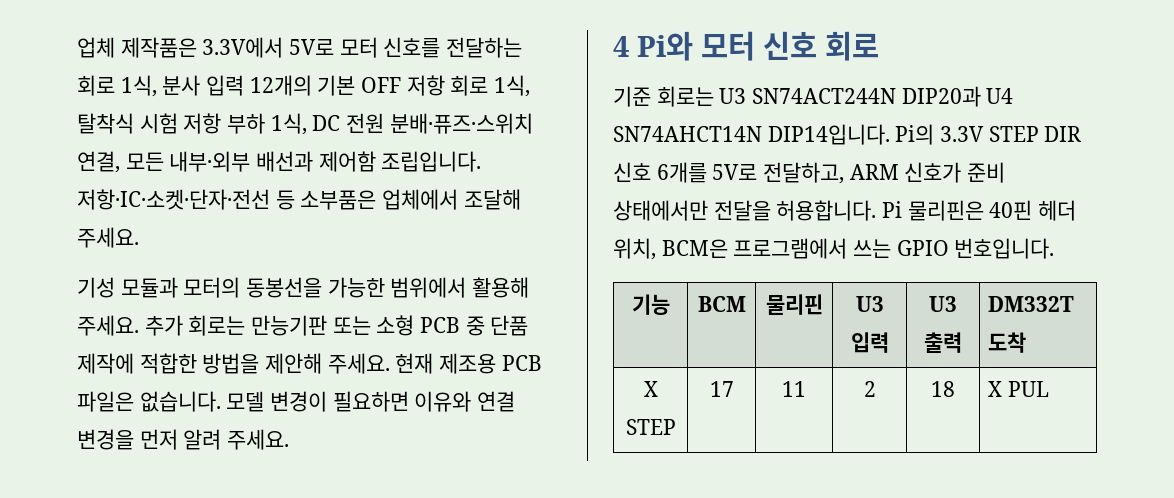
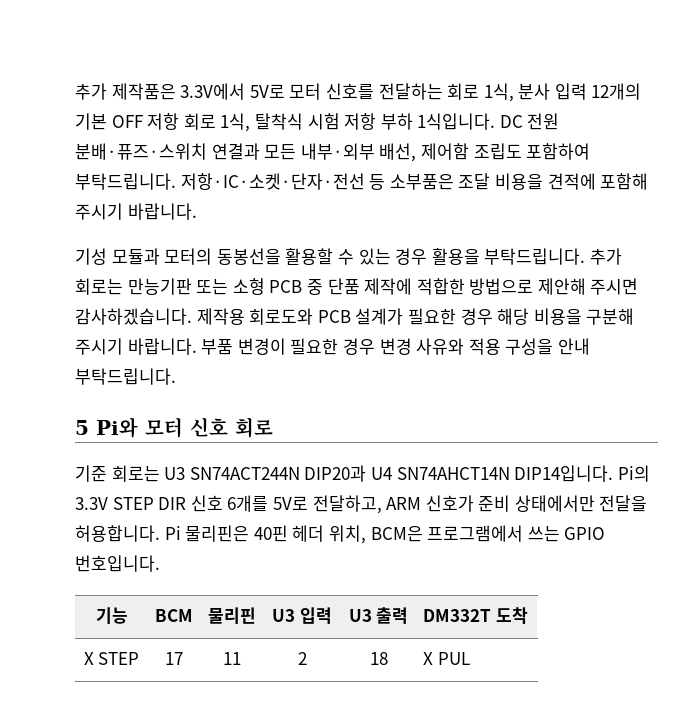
- 업체 제작품은 3.3V에서 5V로 모터 신호를 전달하는 회로 1식, 분사 입력 12개의 기본 OFF 저항 회로 1식, 탈착식 시험 저항 부하 1식, DC 전원 분배·퓨즈·스위치 연결, 모든 내부·외부 배선과 제어함 조립입니다. 저항·IC·소켓·단자·전선 등 소부품은 업체에서 조달해 주세요.
- 기성 모듈과 모터의 동봉선을 가능한 범위에서 활용해 주세요.
+ 추가 제작품은 3.3V에서 5V로 모터 신호를 전달하는 회로 1식, 분사 입력 12개의 기본 OFF 저항 회로 1식, 탈착식 시험 저항 부하 1식입니다. DC 전원 분배·퓨즈·스위치 연결과 모든 내부·외부 배선, 제어함 조립도 포함하여 부탁드립니다. 저항·IC·소켓·단자·전선 등 소부품은 조달 비용을 견적에 포함해 주시기 바랍니다.
+ 기성 모듈과 모터의 동봉선을 활용할 수 있는 경우 활용을 부탁드립니다.
- 추가 회로는 만능기판 또는 소형 PCB 중 단품 제작에 적합한 방법을 제안해 주세요. 현재 제조용 PCB 파일은 없습니다. 모델 변경이 필요하면 이유와 연결 변경을 먼저 알려 주세요.
- 4 Pi와 모터 신호 회로
+ 추가 회로는 만능기판 또는 소형 PCB 중 단품 제작에 적합한 방법으로 제안해 주시면 감사하겠습니다. 제작용 회로도와 PCB 설계가 필요한 경우 해당 비용을 구분해 주시기 바랍니다. 부품 변경이 필요한 경우 변경 사유와 적용 구성을 안내 부탁드립니다.
+ 5 Pi와 모터 신호 회로

